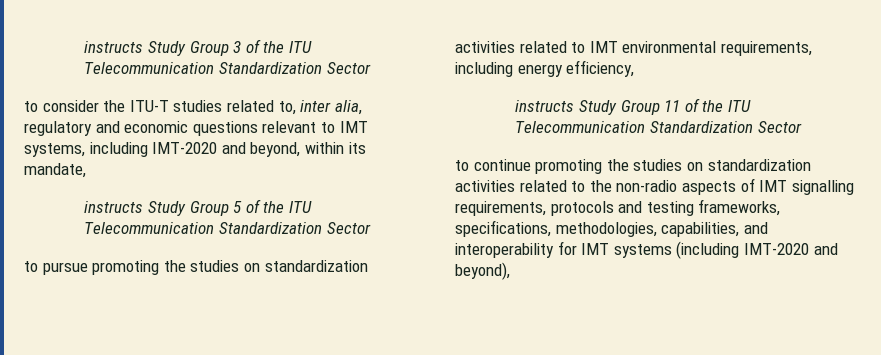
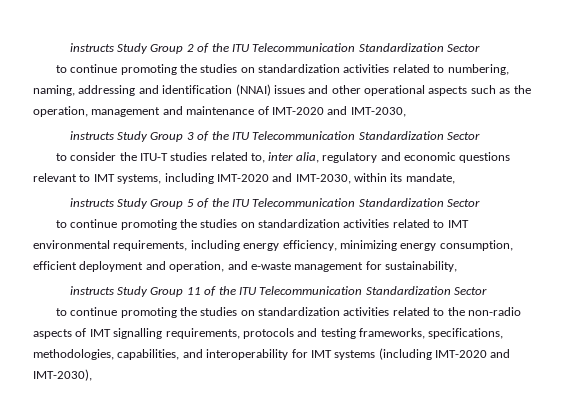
+ instructs Study Group 2 of the ITU Telecommunication Standardization Sector
+ to continue promoting the studies on standardization activities related to numbering, naming, addressing and identification (NNAI) issues and other operational aspects such as the operation, management and maintenance of IMT-2020 and IMT-2030,
- to consider the ITU-T studies related to, inter alia, regulatory and economic questions relevant to IMT systems, including IMT-2020 and beyond, within its mandate,
+ to consider the ITU-T studies related to, inter alia, regulatory and economic questions relevant to IMT systems, including IMT-2020 and IMT-2030, within its mandate,
- to pursue promoting the studies on standardization activities related to IMT environmental requirements, including energy efficiency,
+ to continue promoting the studies on standardization activities related to IMT environmental requirements, including energy efficiency, minimizing energy consumption, efficient deployment and operation, and e-waste management for sustainability,
- to continue promoting the studies on standardization activities related to the non-radio aspects of IMT signalling requirements, protocols and testing frameworks, specifications, methodologies, capabilities, and interoperability for IMT systems (including IMT-2020 and beyond),
+ to continue promoting the studies on standardization activities related to the non-radio aspects of IMT signalling requirements, protocols and testing frameworks, specifications, methodologies, capabilities, and interoperability for IMT systems (including IMT-2020 and IMT-2030),

